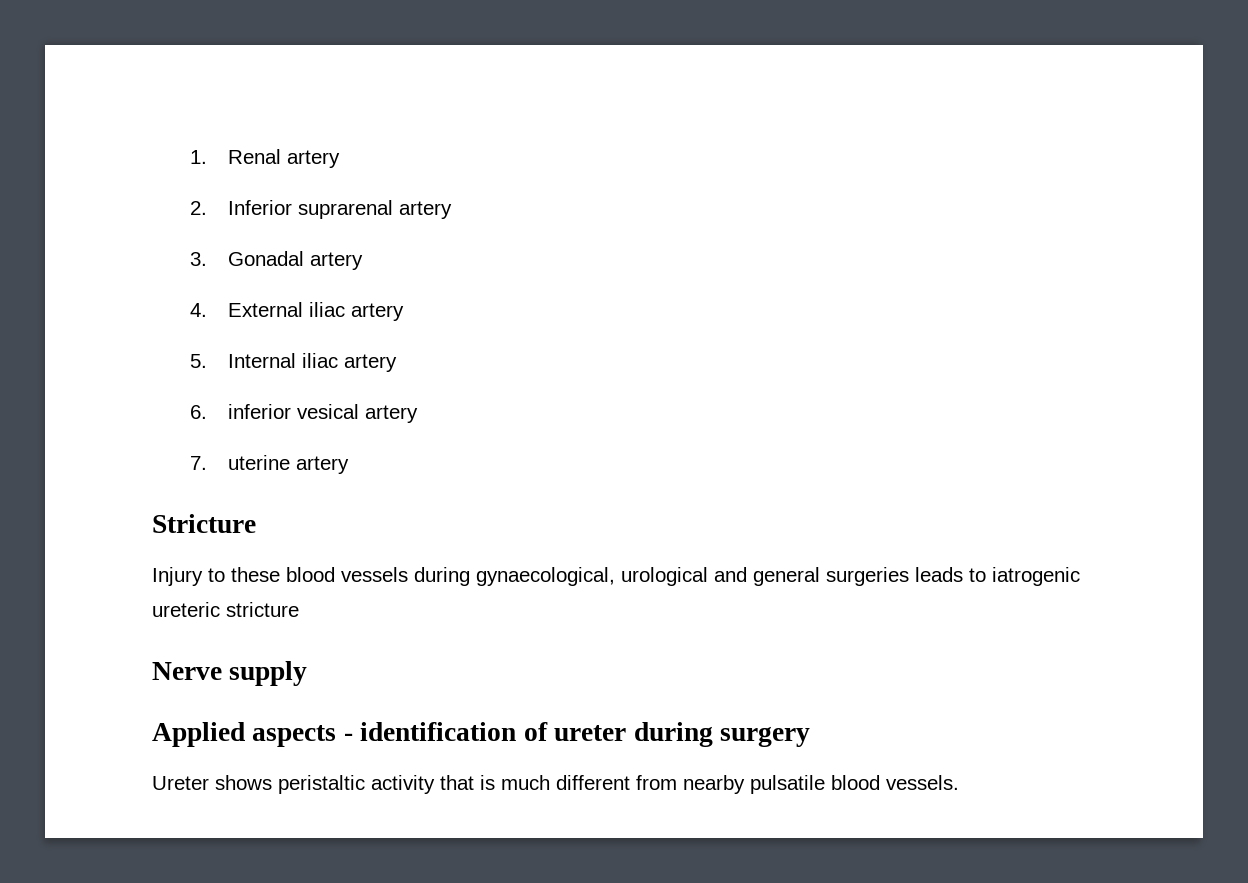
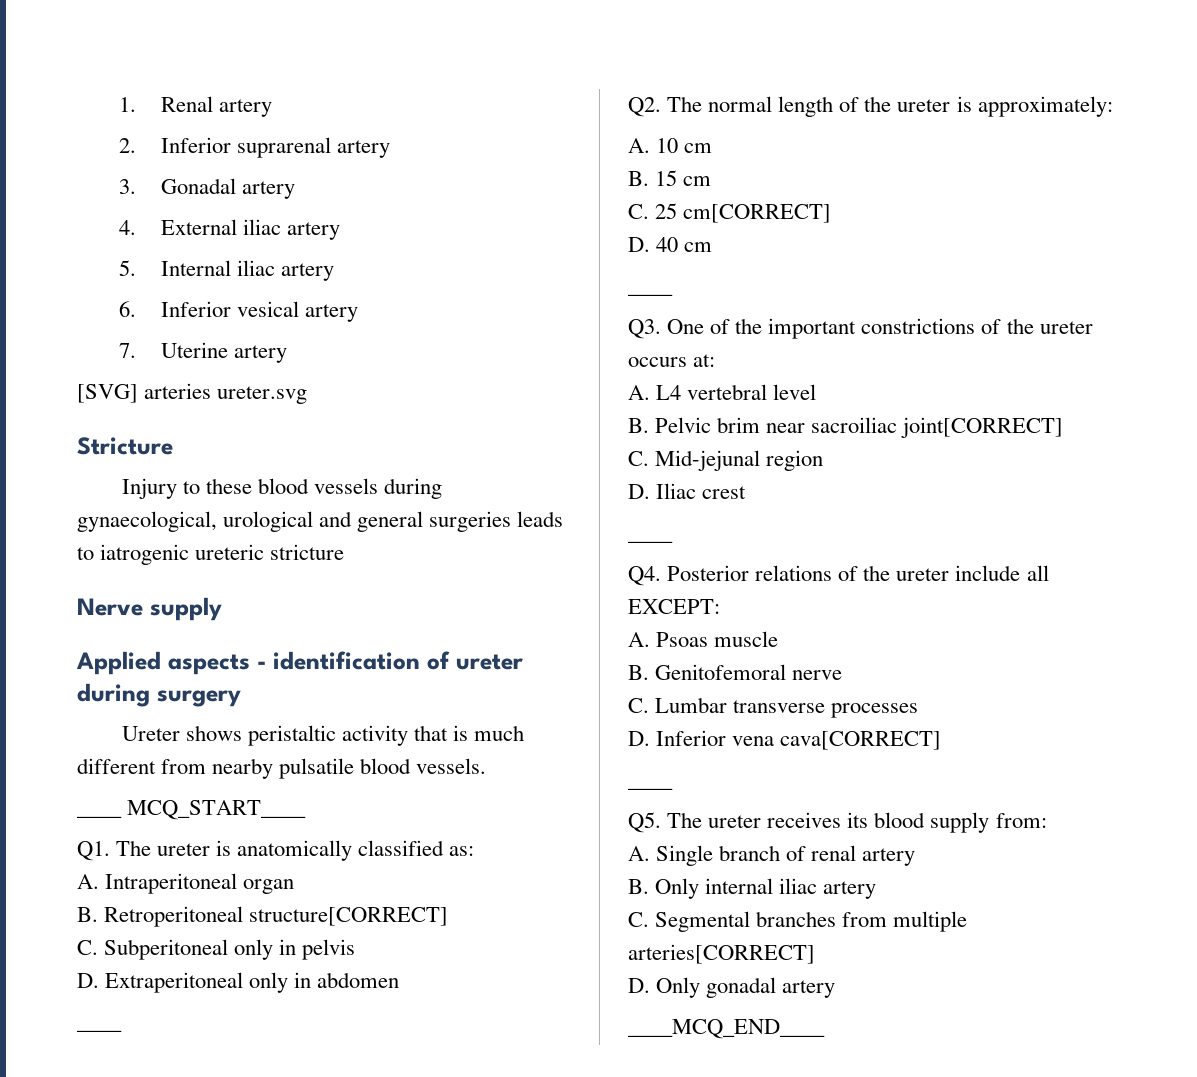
- 6. inferior vesical artery
+ 6. Inferior vesical artery
- 7. uterine artery
+ 7. Uterine artery
+ [SVG] arteries ureter.svg
+ ____ MCQ_START____
+ Q1. The ureter is anatomically classified as:
+ A. Intraperitoneal organ
+ B. Retroperitoneal structure[CORRECT]
+ C. Subperitoneal only in pelvis
+ D. Extraperitoneal only in abdomen
+ ____
+ Q2. The normal length of the ureter is approximately:
+ A. 10 cm
+ B. 15 cm
+ C. 25 cm[CORRECT]
+ D. 40 cm
+ ____
+ Q3. One of the important constrictions of the ureter occurs at:
+ A. L4 vertebral level
+ B. Pelvic brim near sacroiliac joint[CORRECT]
+ C. Mid-jejunal region
+ D. Iliac crest
+ ____
+ Q4. Posterior relations of the ureter include all EXCEPT:
+ A. Psoas muscle
+ B. Genitofemoral nerve
+ C. Lumbar transverse processes
+ D. Inferior vena cava[CORRECT]
+ ____
+ Q5. The ureter receives its blood supply from:
+ A. Single branch of renal artery
+ B. Only internal iliac artery
+ C. Segmental branches from multiple arteries[CORRECT]
+ D. Only gonadal artery
+ ____MCQ_END____

